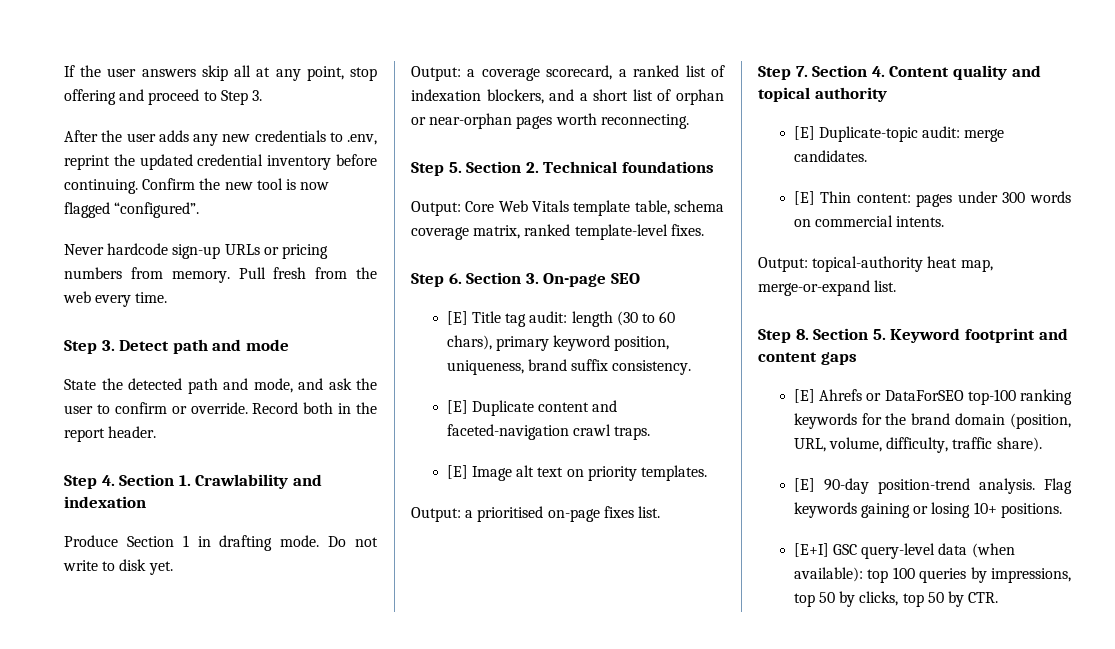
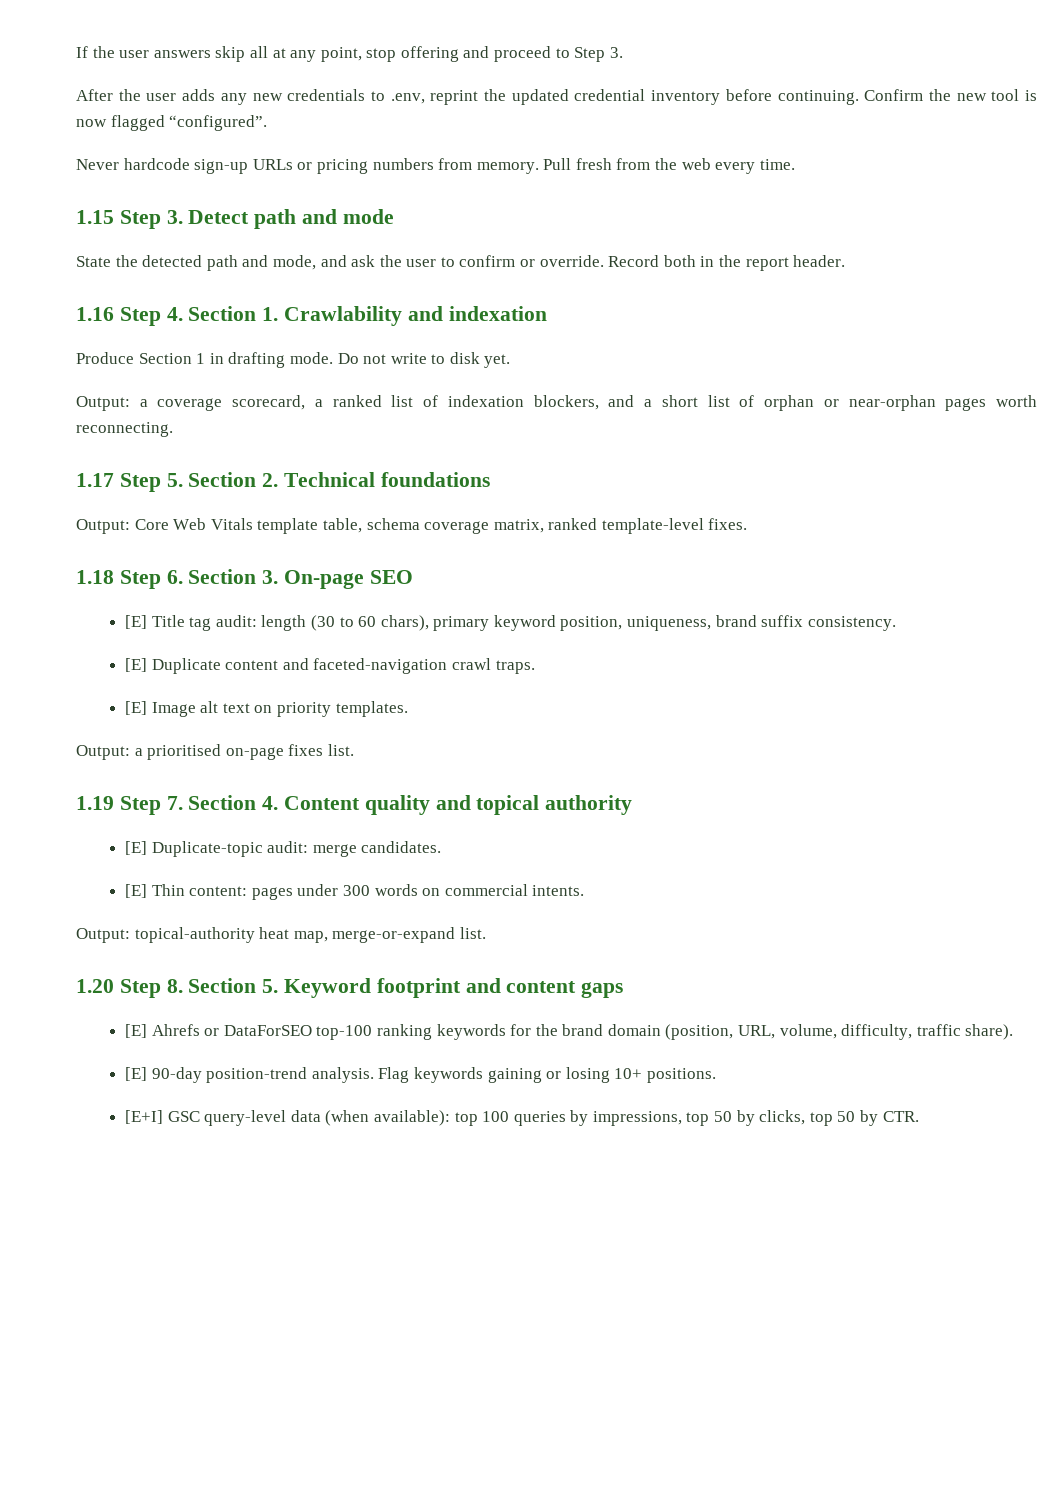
- Step 3. Detect path and mode
+ 1.15 Step 3. Detect path and mode
- Step 4. Section 1. Crawlability and indexation
+ 1.16 Step 4. Section 1. Crawlability and indexation
- Step 5. Section 2. Technical foundations
+ 1.17 Step 5. Section 2. Technical foundations
- Step 6. Section 3. On-page SEO
+ 1.18 Step 6. Section 3. On-page SEO
- Step 7. Section 4. Content quality and topical authority
+ 1.19 Step 7. Section 4. Content quality and topical authority
- Step 8. Section 5. Keyword footprint and content gaps
+ 1.20 Step 8. Section 5. Keyword footprint and content gaps

